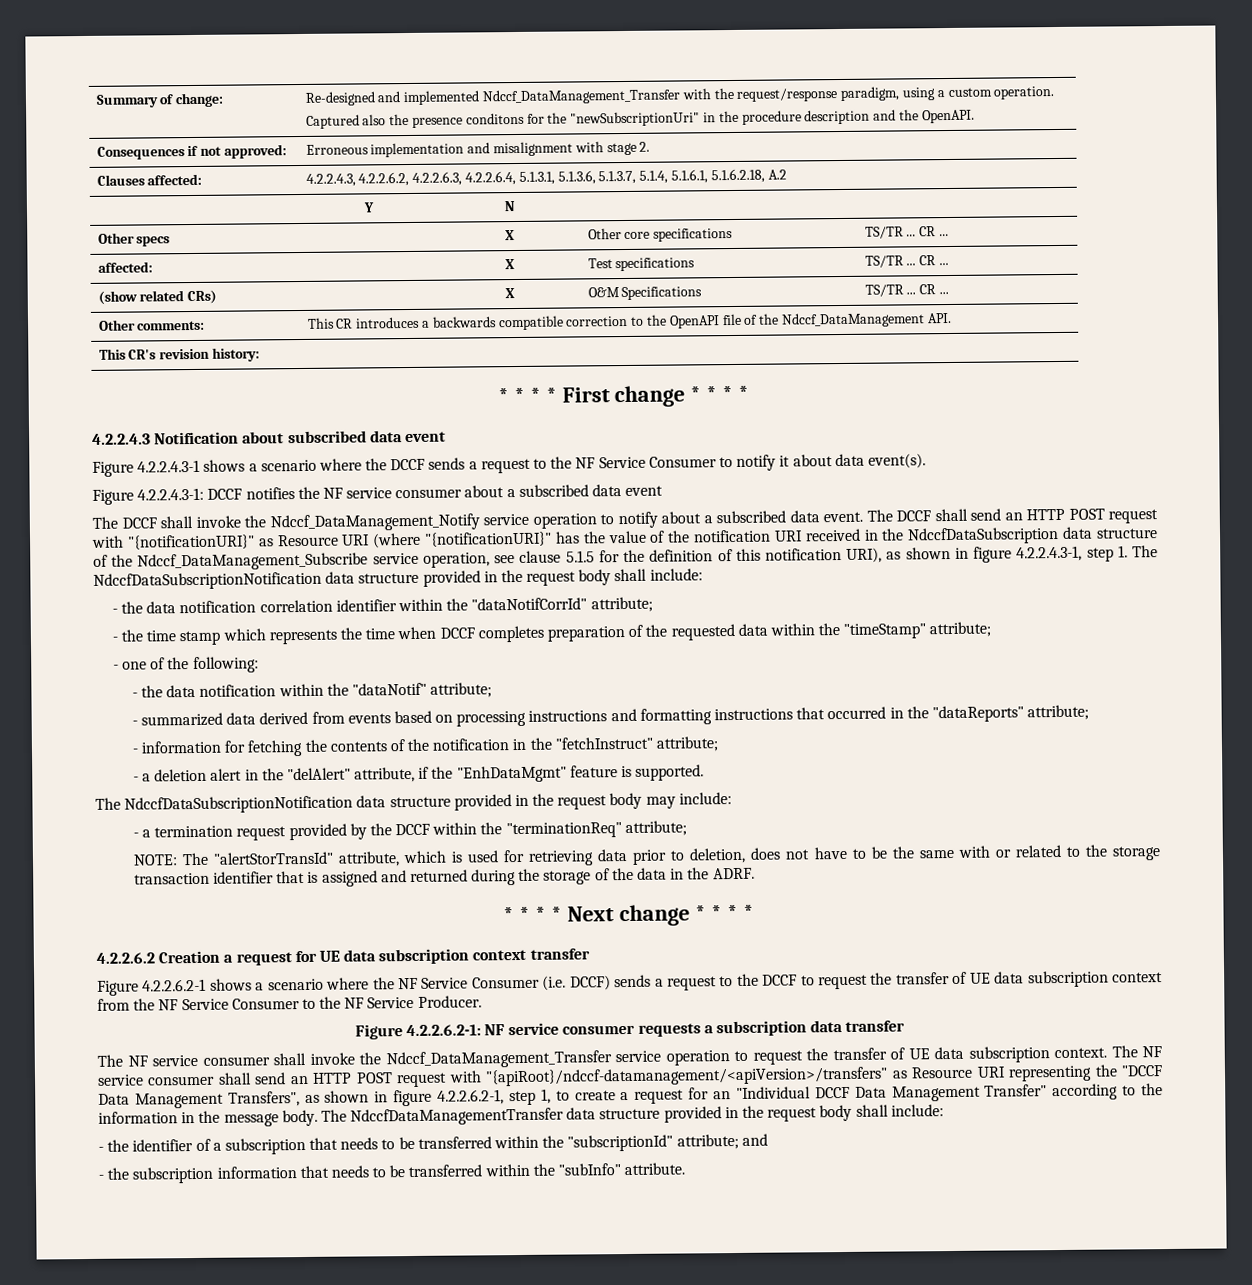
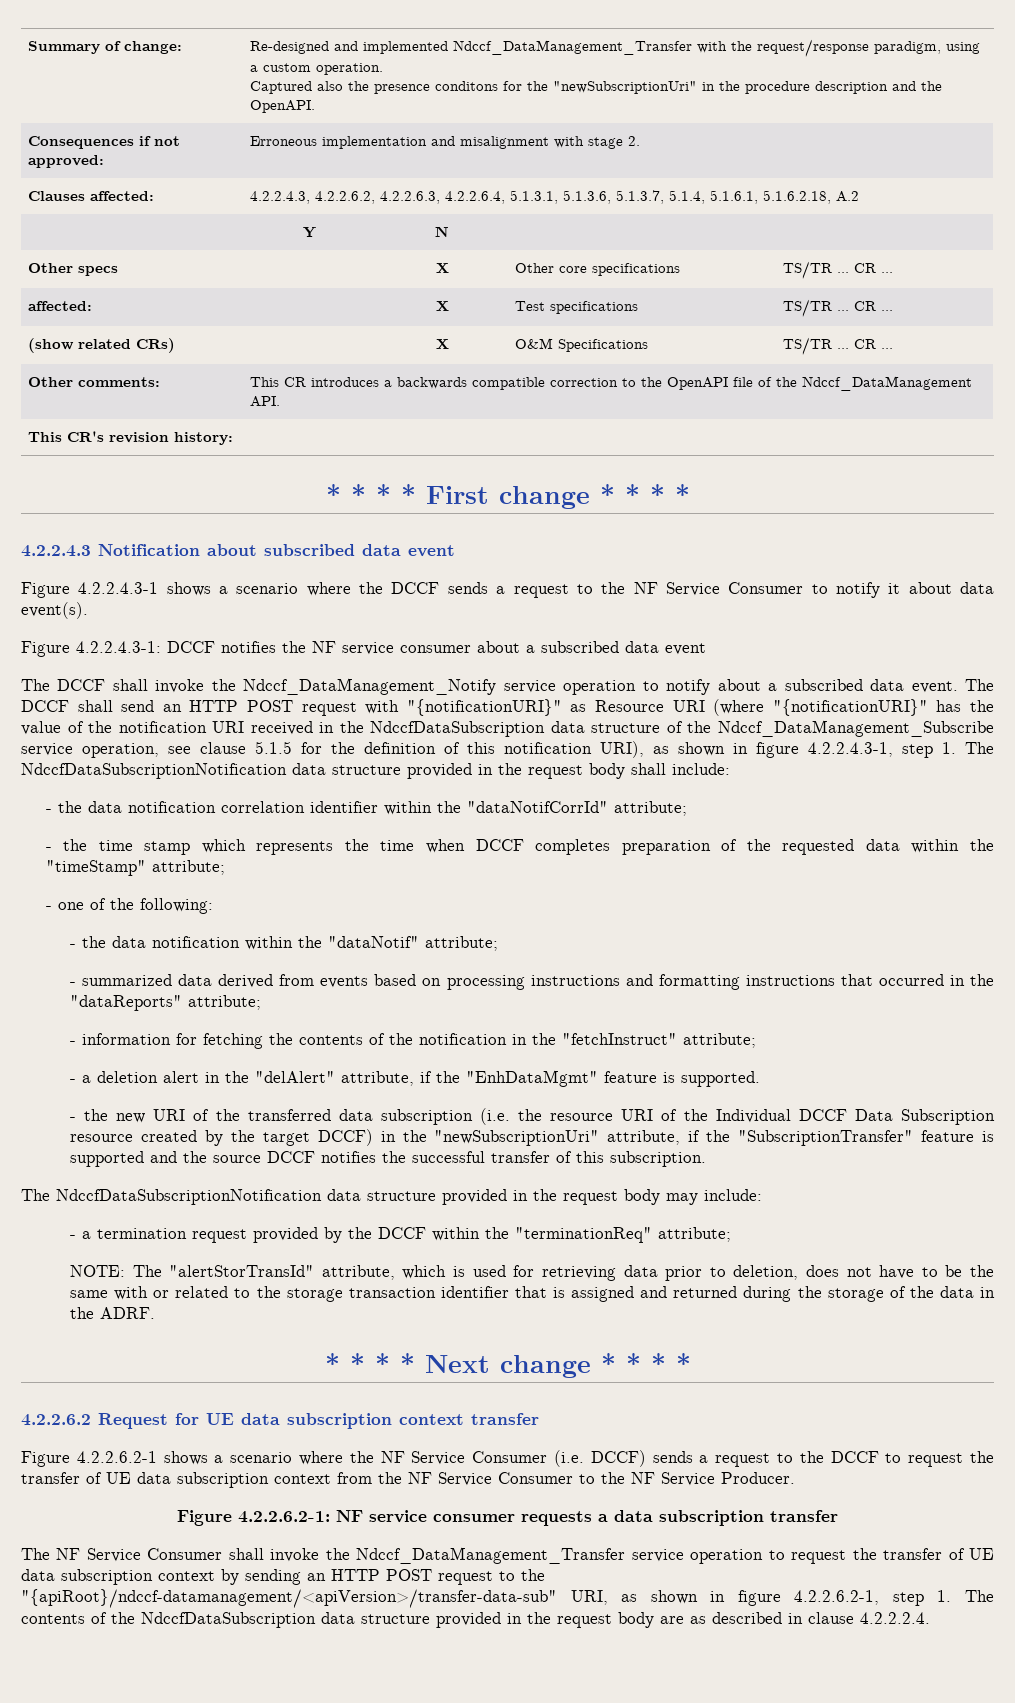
+ - the new URI of the transferred data subscription (i.e. the resource URI of the Individual DCCF Data Subscription resource created by the target DCCF) in the "newSubscriptionUri" attribute, if the "SubscriptionTransfer" feature is supported and the source DCCF notifies the successful transfer of this subscription.
- 4.2.2.6.2 Creation a request for UE data subscription context transfer
+ 4.2.2.6.2 Request for UE data subscription context transfer
- Figure 4.2.2.6.2-1: NF service consumer requests a subscription data transfer
+ Figure 4.2.2.6.2-1: NF service consumer requests a data subscription transfer
- The NF service consumer shall invoke the Ndccf_DataManagement_Transfer service operation to request the transfer of UE data subscription context. The NF service consumer shall send an HTTP POST request with "{apiRoot}/ndccf-datamanagement/<apiVersion>/transfers" as Resource URI representing the "DCCF Data Management Transfers", as shown in figure 4.2.2.6.2-1, step 1, to create a request for an "Individual DCCF Data Management Transfer" according to the information in the message body. The NdccfDataManagementTransfer data structure provided in the request body shall include:
- - the identifier of a subscription that needs to be transferred within the "subscriptionId" attribute; and
- - the subscription information that needs to be transferred within the "subInfo" attribute.
+ The NF Service Consumer shall invoke the Ndccf_DataManagement_Transfer service operation to request the transfer of UE data subscription context by sending an HTTP POST request to the "{apiRoot}/ndccf-datamanagement/<apiVersion>/transfer-data-sub" URI, as shown in figure 4.2.2.6.2-1, step 1. The contents of the NdccfDataSubscription data structure provided in the request body are as described in clause 4.2.2.2.4.

